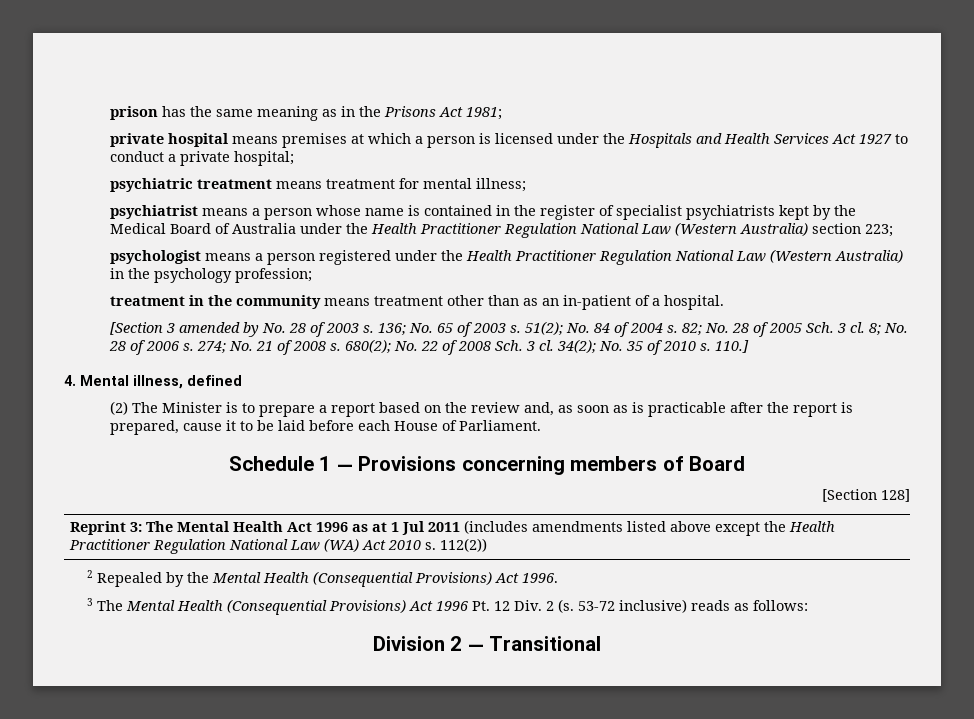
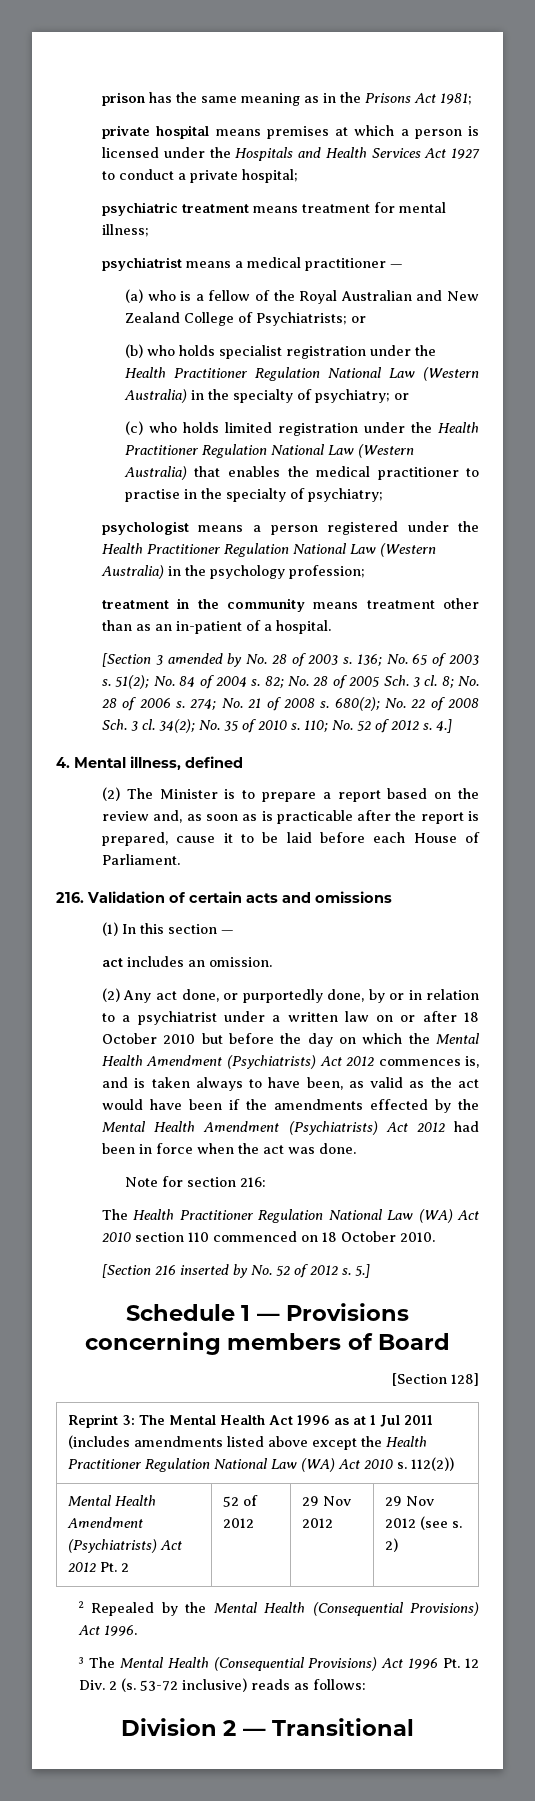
- psychiatrist means a person whose name is contained in the register of specialist psychiatrists kept by the Medical Board of Australia under the Health Practitioner Regulation National Law (Western Australia) section 223;
+ psychiatrist means a medical practitioner —
+ (a) who is a fellow of the Royal Australian and New Zealand College of Psychiatrists; or
+ (b) who holds specialist registration under the Health Practitioner Regulation National Law (Western Australia) in the specialty of psychiatry; or
+ (c) who holds limited registration under the Health Practitioner Regulation National Law (Western Australia) that enables the medical practitioner to practise in the specialty of psychiatry;
- 110.]
+ 110; No. 52 of 2012 s. 4.]
+ 216. Validation of certain acts and omissions
+ (1) In this section —
+ act includes an omission.
+ (2) Any act done, or purportedly done, by or in relation to a psychiatrist under a written law on or after 18 October 2010 but before the day on which the Mental Health Amendment (Psychiatrists) Act 2012 commences is, and is taken always to have been, as valid as the act would have been if the amendments effected by the Mental Health Amendment (Psychiatrists) Act 2012 had been in force when the act was done.
+ Note for section 216:
+ The Health Practitioner Regulation National Law (WA) Act 2010 section 110 commenced on 18 October 2010.
+ [Section 216 inserted by No. 52 of 2012 s. 5.]
+ Mental Health Amendment (Psychiatrists) Act 2012 Pt. 2 | 52 of 2012 | 29 Nov 2012 | 29 Nov 2012 (see s. 2)

